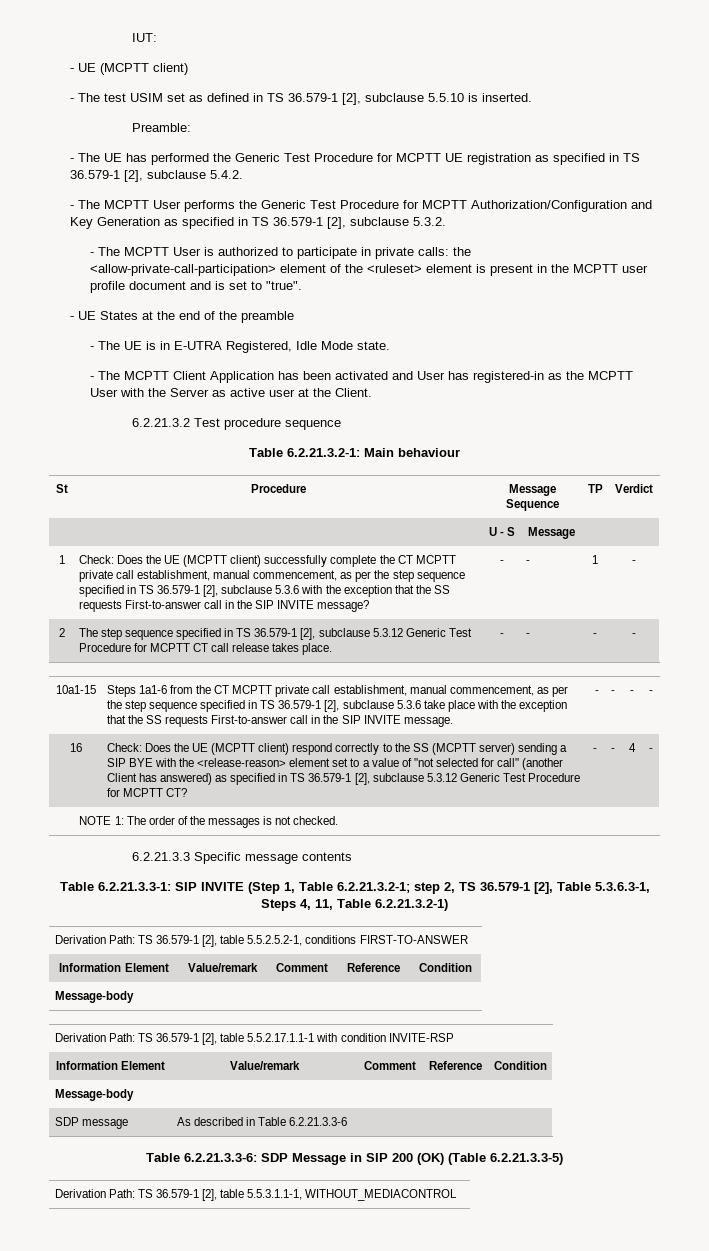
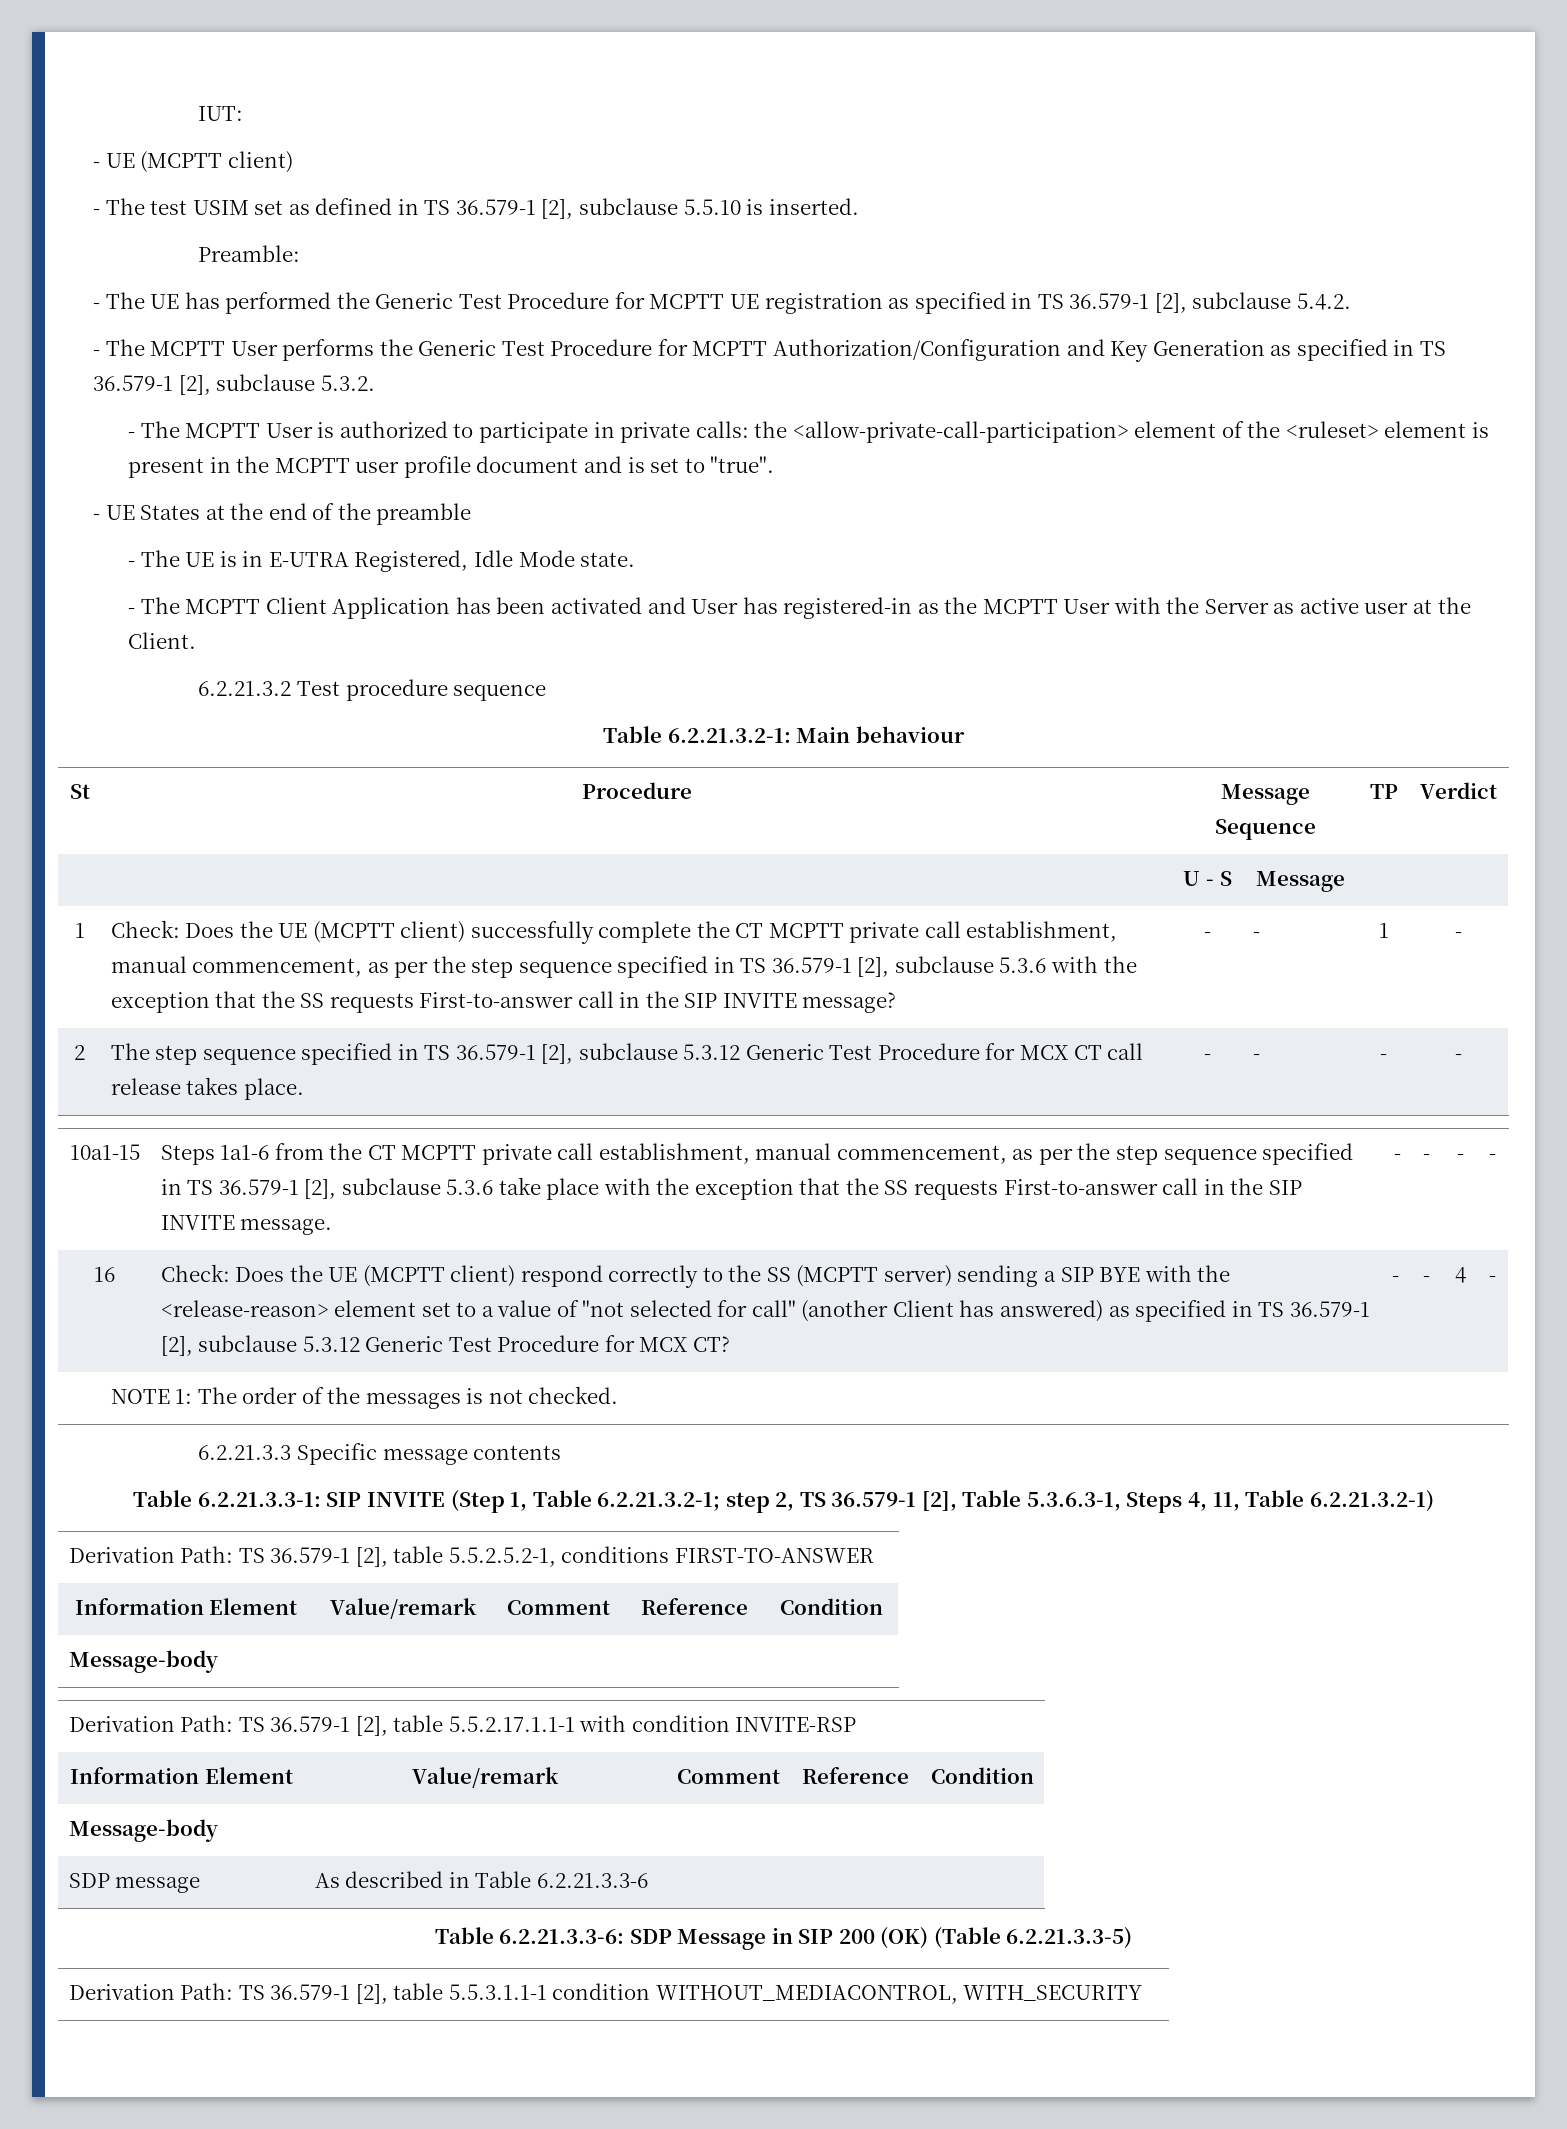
- 2 | The step sequence specified in TS 36.579-1 [2], subclause 5.3.12 Generic Test Procedure for MCPTT CT call release takes place. | - | - | - | -
+ 2 | The step sequence specified in TS 36.579-1 [2], subclause 5.3.12 Generic Test Procedure for MCX CT call release takes place. | - | - | - | -
- Check: Does the UE (MCPTT client) respond correctly to the SS (MCPTT server) sending a SIP BYE with the <release-reason> element set to a value of "not selected for call" (another Client has answered) as specified in TS 36.579-1 [2], subclause 5.3.12 Generic Test Procedure for MCPTT CT?
+ Check: Does the UE (MCPTT client) respond correctly to the SS (MCPTT server) sending a SIP BYE with the <release-reason> element set to a value of "not selected for call" (another Client has answered) as specified in TS 36.579-1 [2], subclause 5.3.12 Generic Test Procedure for MCX CT?
- Derivation Path: TS 36.579-1 [2], table 5.5.3.1.1-1, WITHOUT_MEDIACONTROL
+ Derivation Path: TS 36.579-1 [2], table 5.5.3.1.1-1 condition WITHOUT_MEDIACONTROL, WITH_SECURITY

